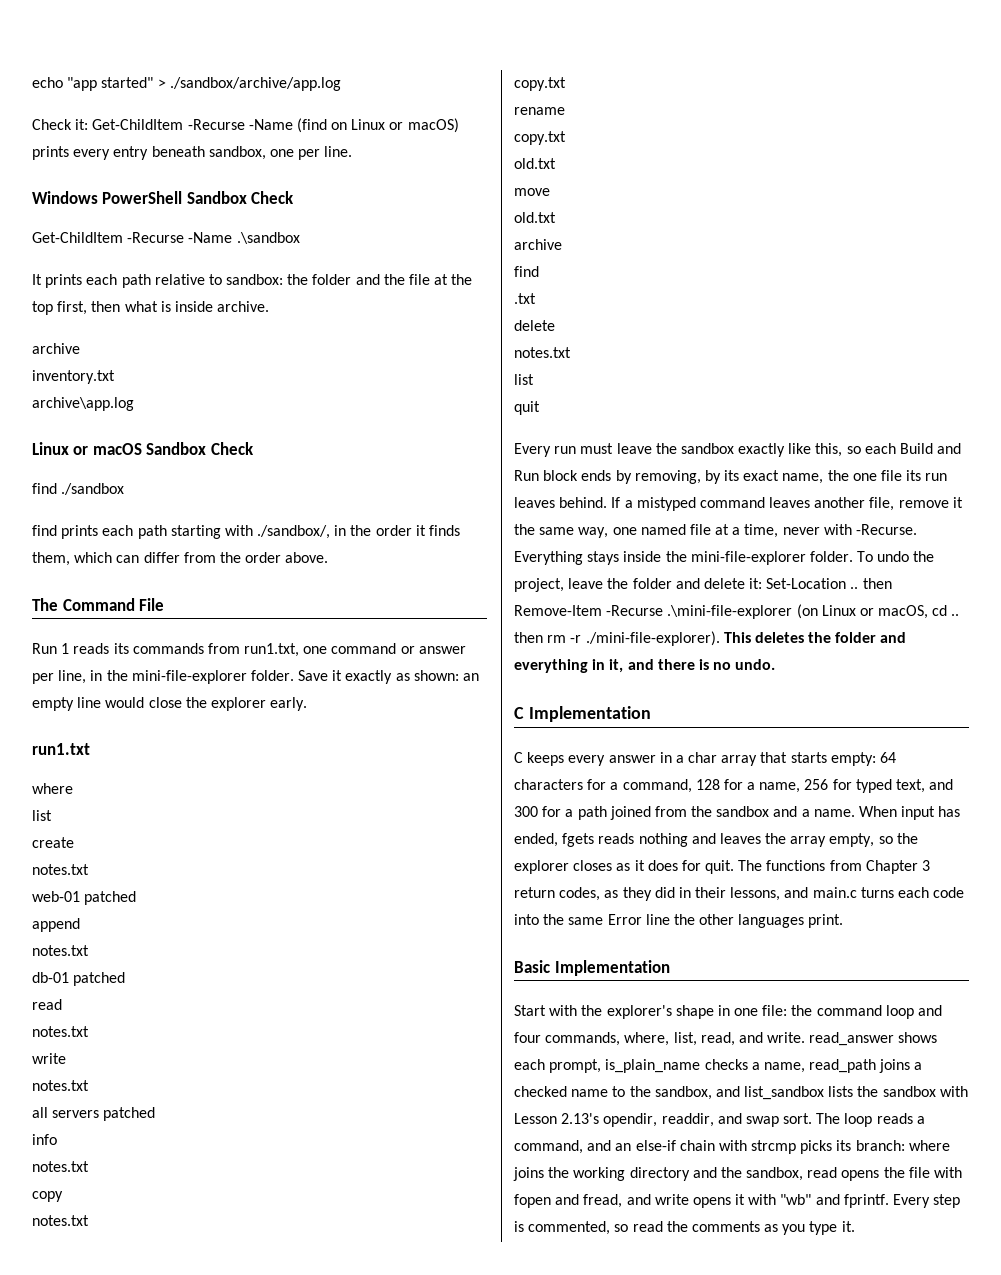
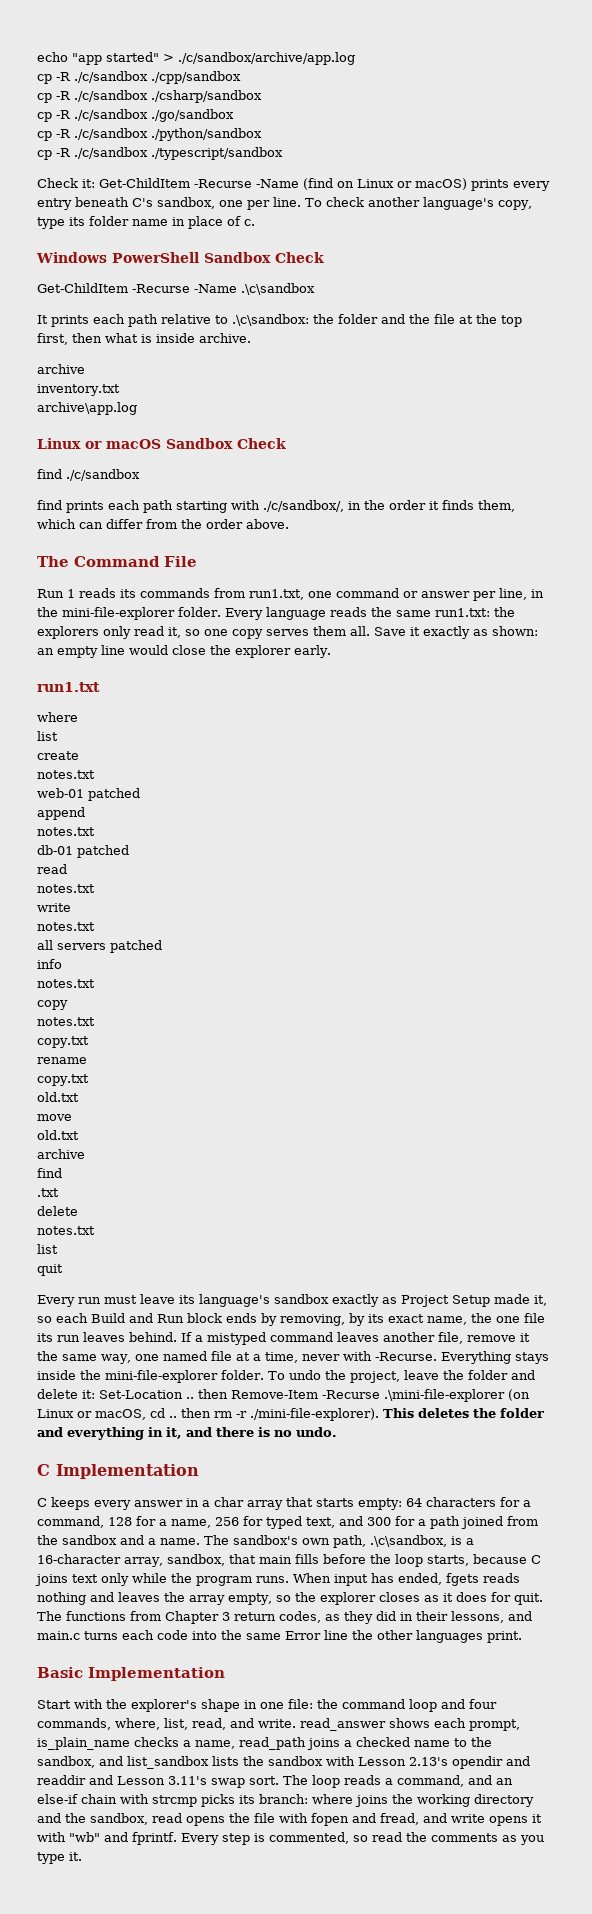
- echo "app started" > ./sandbox/archive/app.log
+ echo "app started" > ./c/sandbox/archive/app.log
+ cp -R ./c/sandbox ./cpp/sandbox
+ cp -R ./c/sandbox ./csharp/sandbox
+ cp -R ./c/sandbox ./go/sandbox
+ cp -R ./c/sandbox ./python/sandbox
+ cp -R ./c/sandbox ./typescript/sandbox
- Check it: Get-ChildItem -Recurse -Name (find on Linux or macOS) prints every entry beneath sandbox, one per line.
+ Check it: Get-ChildItem -Recurse -Name (find on Linux or macOS) prints every entry beneath C's sandbox, one per line. To check another language's copy, type its folder name in place of c.
- Get-ChildItem -Recurse -Name .\sandbox
+ Get-ChildItem -Recurse -Name .\c\sandbox
- It prints each path relative to sandbox: the folder and the file at the top first, then what is inside archive.
+ It prints each path relative to .\c\sandbox: the folder and the file at the top first, then what is inside archive.
- find ./sandbox
+ find ./c/sandbox
- find prints each path starting with ./sandbox/, in the order it finds them, which can differ from the order above.
+ find prints each path starting with ./c/sandbox/, in the order it finds them, which can differ from the order above.
+ Every language reads the same run1.txt: the explorers only read it, so one copy serves them all.
- Every run must leave the sandbox exactly like this, so each Build and Run block ends by removing, by its exact name, the one file its run leaves behind.
+ Every run must leave its language's sandbox exactly as Project Setup made it, so each Build and Run block ends by removing, by its exact name, the one file its run leaves behind.
+ The sandbox's own path, .\c\sandbox, is a 16-character array, sandbox, that main fills before the loop starts, because C joins text only while the program runs.
- Start with the explorer's shape in one file: the command loop and four commands, where, list, read, and write. read_answer shows each prompt, is_plain_name checks a name, read_path joins a checked name to the sandbox, and list_sandbox lists the sandbox with Lesson 2.13's opendir, readdir, and swap sort.
+ Start with the explorer's shape in one file: the command loop and four commands, where, list, read, and write. read_answer shows each prompt, is_plain_name checks a name, read_path joins a checked name to the sandbox, and list_sandbox lists the sandbox with Lesson 2.13's opendir and readdir and Lesson 3.11's swap sort.

